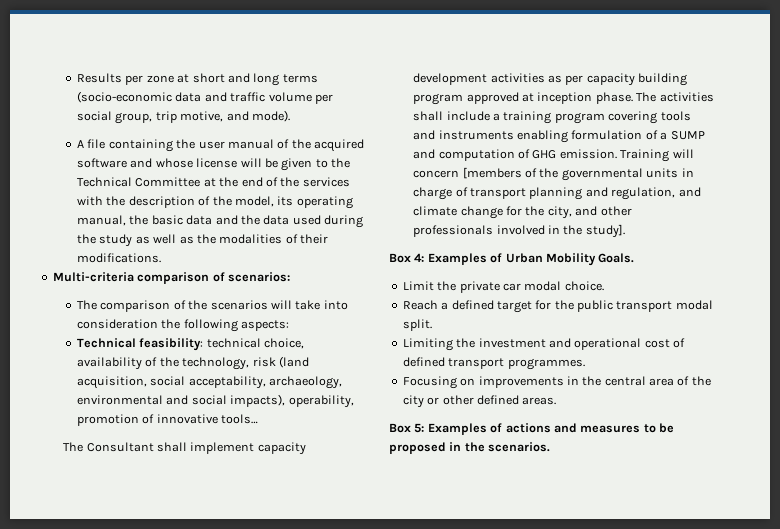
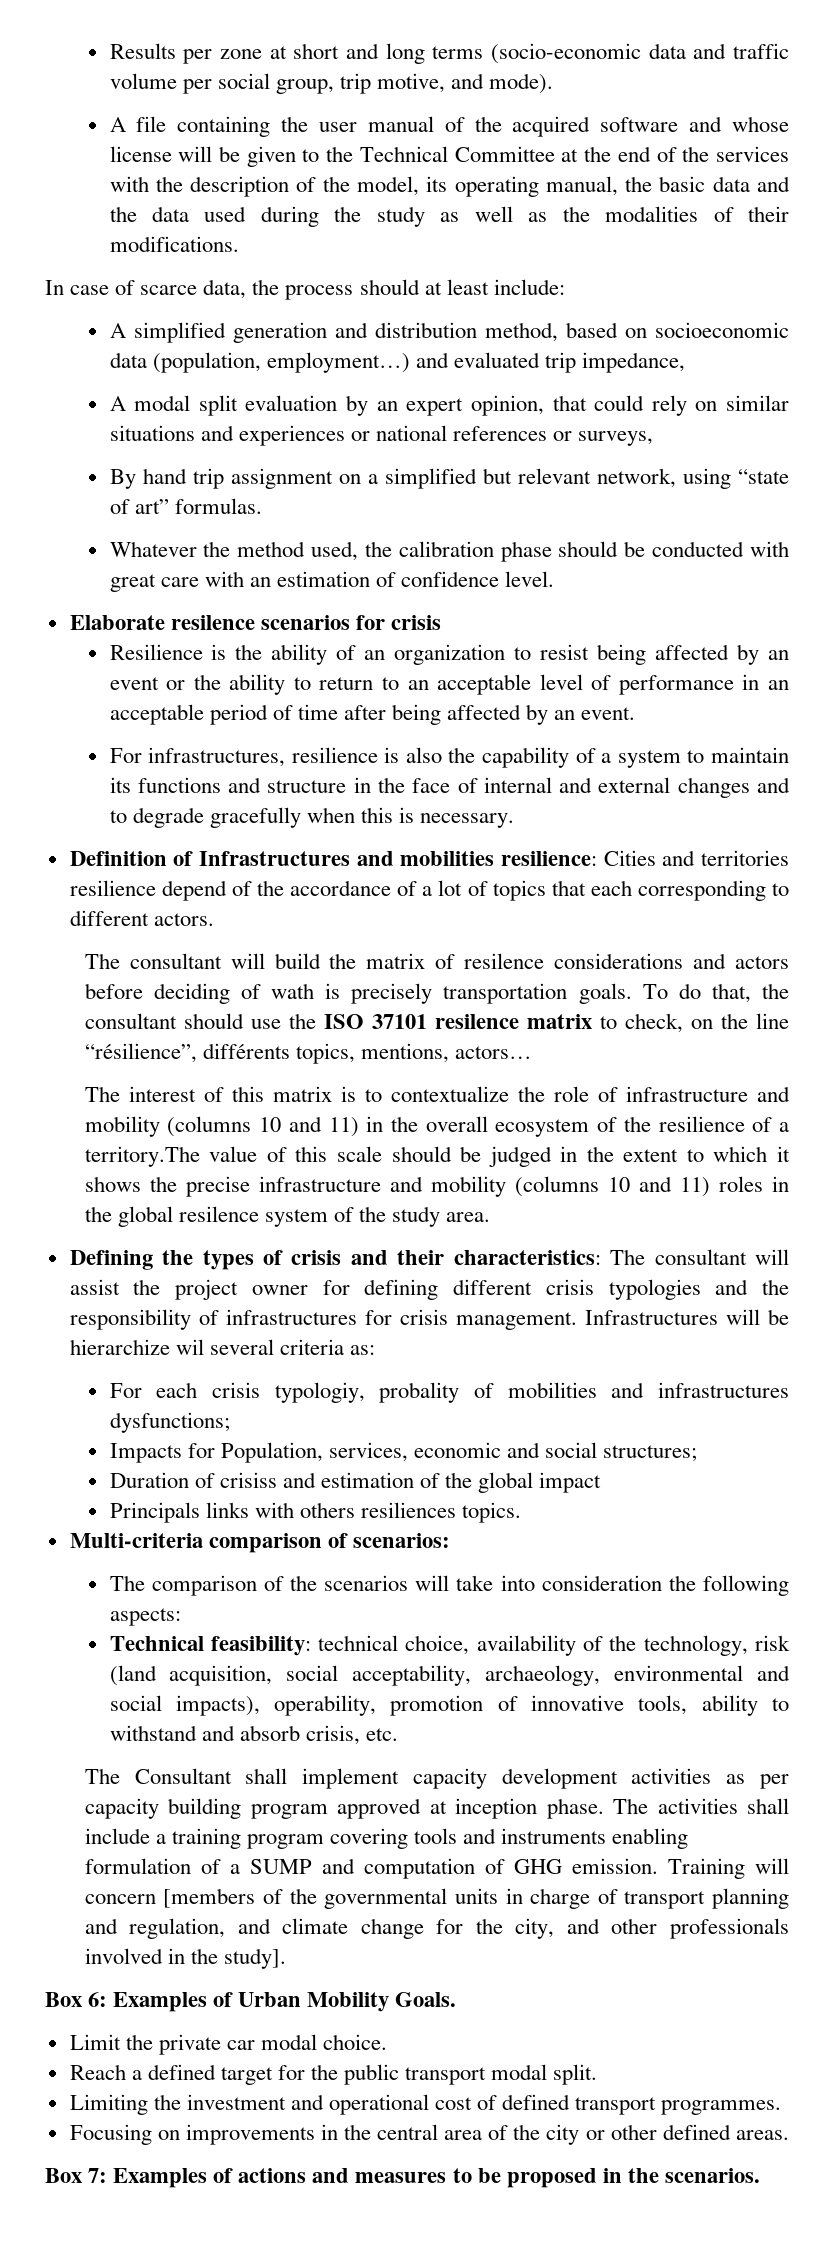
+ In case of scarce data, the process should at least include:
+ A simplified generation and distribution method, based on socioeconomic data (population, employment…) and evaluated trip impedance,
+ A modal split evaluation by an expert opinion, that could rely on similar situations and experiences or national references or surveys,
+ By hand trip assignment on a simplified but relevant network, using “state of art” formulas.
+ Whatever the method used, the calibration phase should be conducted with great care with an estimation of confidence level.
+ Elaborate resilence scenarios for crisis
+ Resilience is the ability of an organization to resist being affected by an event or the ability to return to an acceptable level of performance in an acceptable period of time after being affected by an event.
+ For infrastructures, resilience is also the capability of a system to maintain its functions and structure in the face of internal and external changes and to degrade gracefully when this is necessary.
+ Definition of Infrastructures and mobilities resilience: Cities and territories resilience depend of the accordance of a lot of topics that each corresponding to different actors.
+ The consultant will build the matrix of resilence considerations and actors before deciding of wath is precisely transportation goals. To do that, the consultant should use the ISO 37101 resilence matrix to check, on the line “résilience”, différents topics, mentions, actors…
+ The interest of this matrix is to contextualize the role of infrastructure and mobility (columns 10 and 11) in the overall ecosystem of the resilience of a territory.The value of this scale should be judged in the extent to which it shows the precise infrastructure and mobility (columns 10 and 11) roles in the global resilence system of the study area.
+ Defining the types of crisis and their characteristics: The consultant will assist the project owner for defining different crisis typologies and the responsibility of infrastructures for crisis management. Infrastructures will be hierarchize wil several criteria as:
+ For each crisis typologiy, probality of mobilities and infrastructures dysfunctions;
+ Impacts for Population, services, economic and social structures;
+ Duration of crisiss and estimation of the global impact
+ Principals links with others resiliences topics.
- Technical feasibility: technical choice, availability of the technology, risk (land acquisition, social acceptability, archaeology, environmental and social impacts), operability, promotion of innovative tools…
+ Technical feasibility: technical choice, availability of the technology, risk (land acquisition, social acceptability, archaeology, environmental and social impacts), operability, promotion of innovative tools, ability to withstand and absorb crisis, etc.
- Box 4: Examples of Urban Mobility Goals.
+ Box 6: Examples of Urban Mobility Goals.
- Box 5: Examples of actions and measures to be proposed in the scenarios.
+ Box 7: Examples of actions and measures to be proposed in the scenarios.

